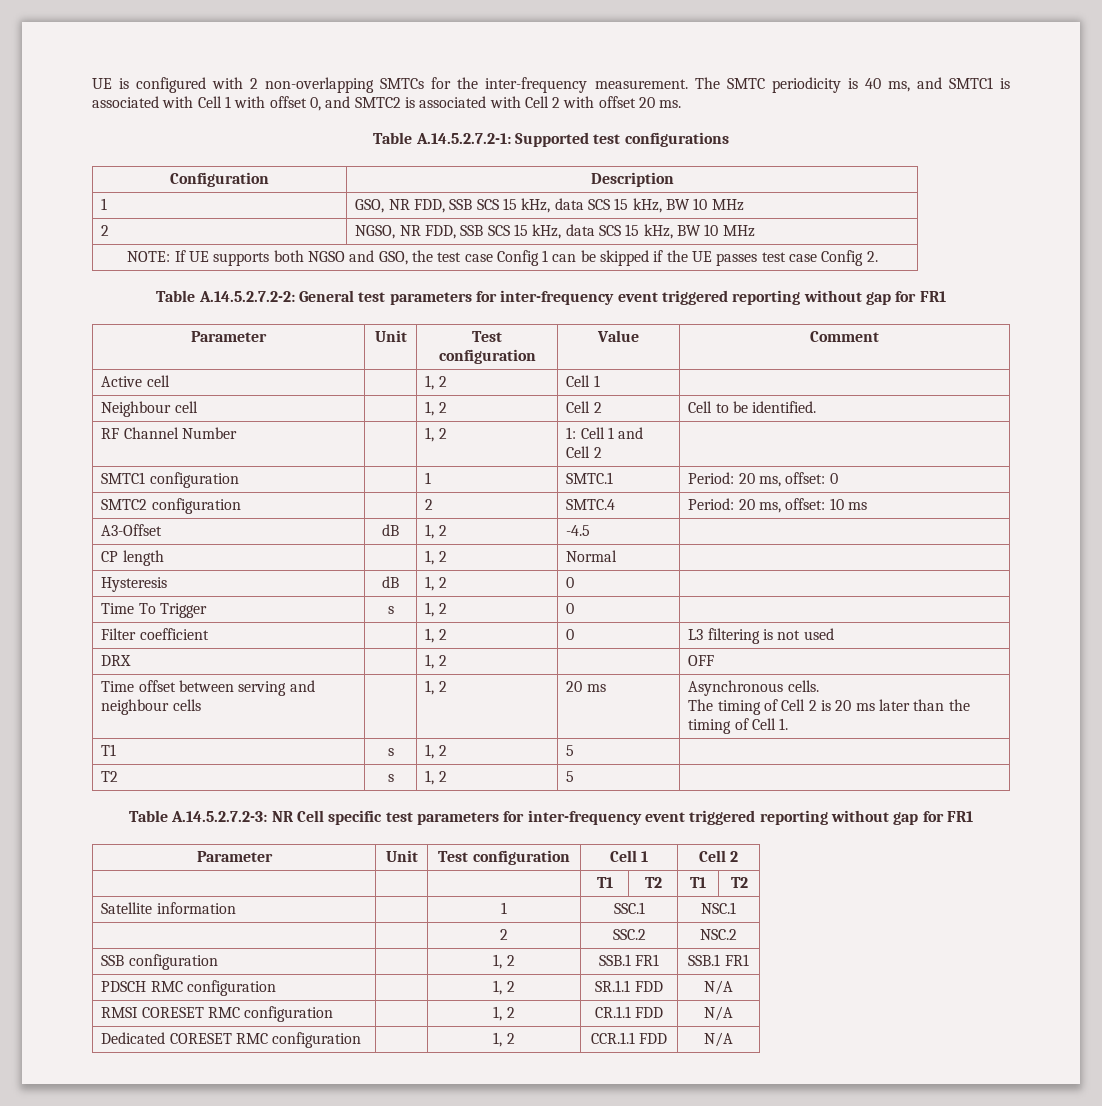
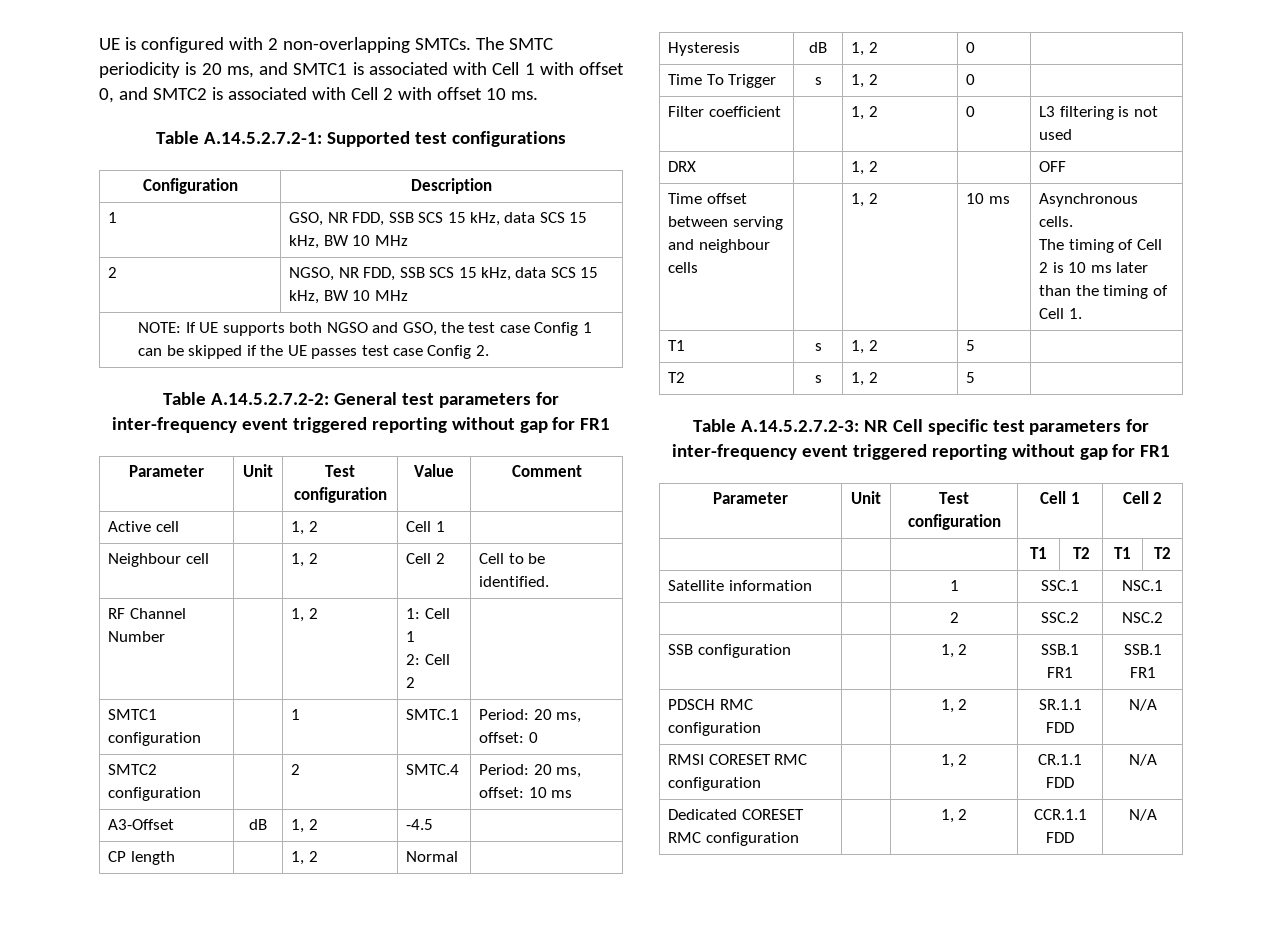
- UE is configured with 2 non-overlapping SMTCs for the inter-frequency measurement.
+ UE is configured with 2 non-overlapping SMTCs.
- The SMTC periodicity is 40 ms, and SMTC1 is associated with Cell 1 with offset 0, and SMTC2 is associated with Cell 2 with offset 20 ms.
+ The SMTC periodicity is 20 ms, and SMTC1 is associated with Cell 1 with offset 0, and SMTC2 is associated with Cell 2 with offset 10 ms.
- RF Channel Number | | 1, 2 | 1: Cell 1 and Cell 2 |
+ RF Channel Number | | 1, 2 | 1: Cell 1
+ 2: Cell 2 |
- Time offset between serving and neighbour cells | | 1, 2 | 20 ms | Asynchronous cells.
- The timing of Cell 2 is 20 ms later than the timing of Cell 1.
+ Time offset between serving and neighbour cells | | 1, 2 | 10 ms | Asynchronous cells.
+ The timing of Cell 2 is 10 ms later than the timing of Cell 1.

